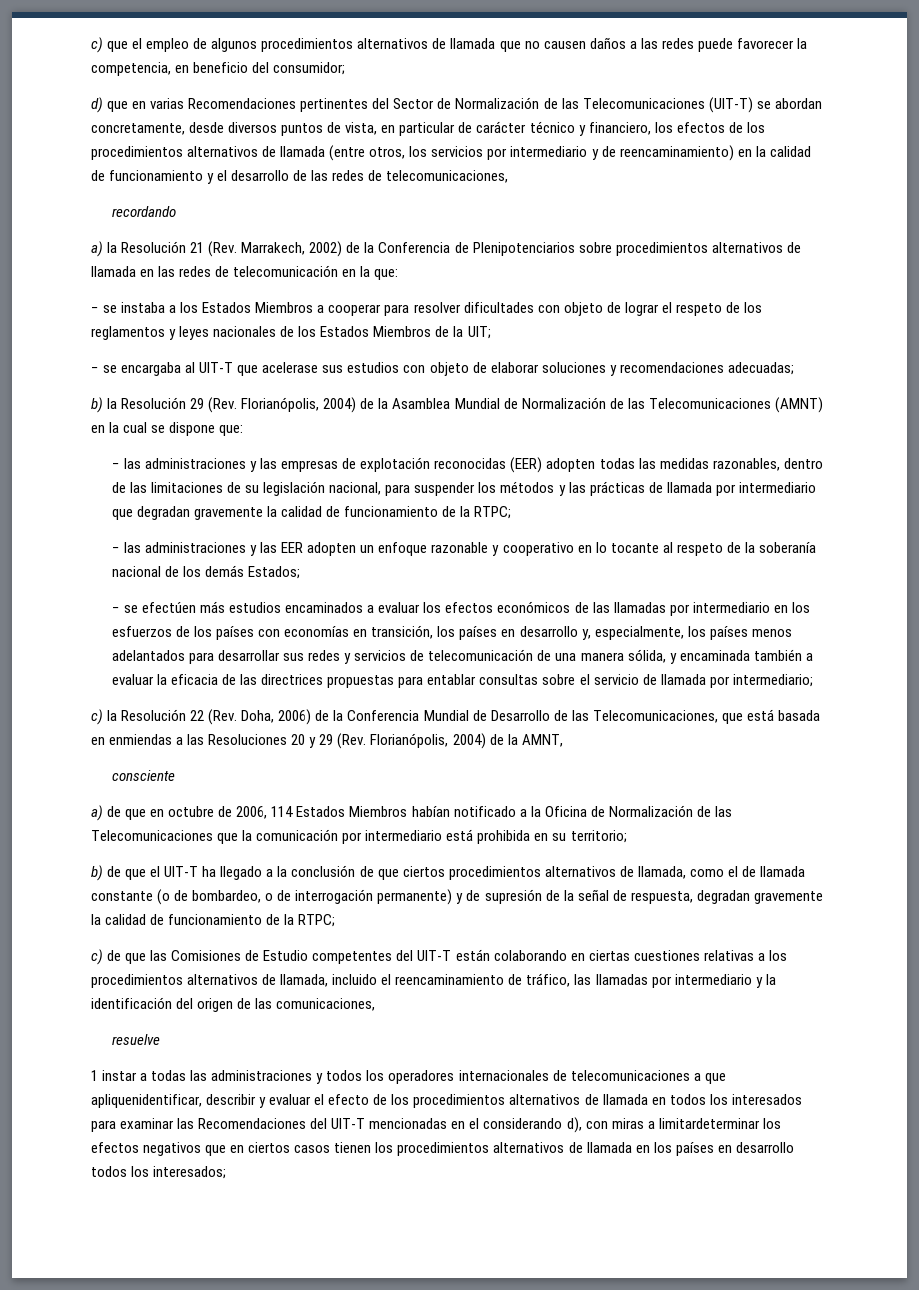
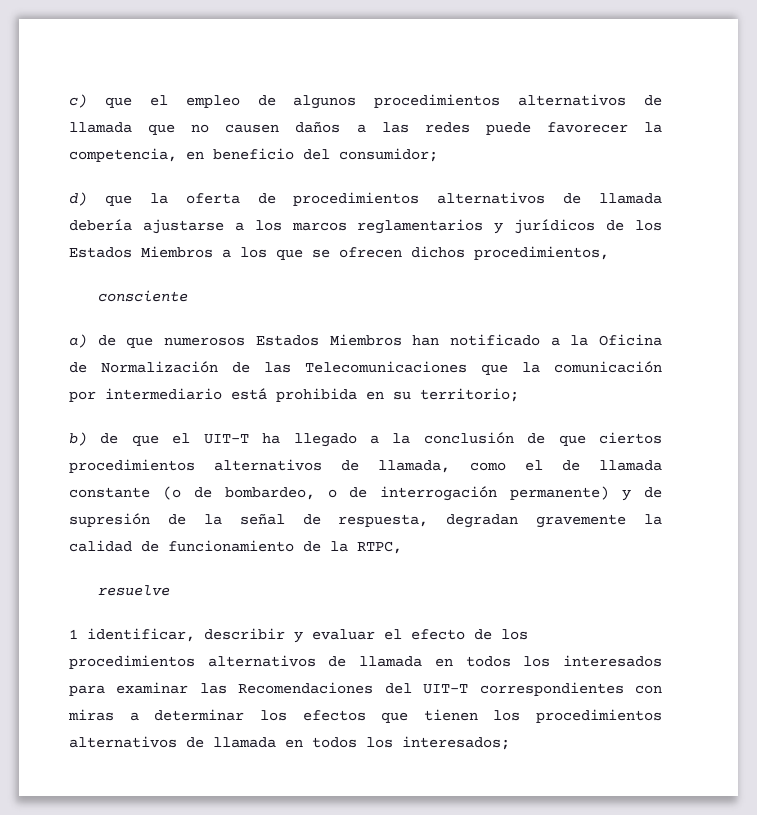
- d) que en varias Recomendaciones pertinentes del Sector de Normalización de las Telecomunicaciones (UIT-T) se abordan concretamente, desde diversos puntos de vista, en particular de carácter técnico y financiero, los efectos de los procedimientos alternativos de llamada (entre otros, los servicios por intermediario y de reencaminamiento) en la calidad de funcionamiento y el desarrollo de las redes de telecomunicaciones,
- recordando
- a) la Resolución 21 (Rev. Marrakech, 2002) de la Conferencia de Plenipotenciarios sobre procedimientos alternativos de llamada en las redes de telecomunicación en la que:
- − se instaba a los Estados Miembros a cooperar para resolver dificultades con objeto de lograr el respeto de los reglamentos y leyes nacionales de los Estados Miembros de la UIT;
- − se encargaba al UIT-T que acelerase sus estudios con objeto de elaborar soluciones y recomendaciones adecuadas;
- b) la Resolución 29 (Rev. Florianópolis, 2004) de la Asamblea Mundial de Normalización de las Telecomunicaciones (AMNT) en la cual se dispone que:
- − las administraciones y las empresas de explotación reconocidas (EER) adopten todas las medidas razonables, dentro de las limitaciones de su legislación nacional, para suspender los métodos y las prácticas de llamada por intermediario que degradan gravemente la calidad de funcionamiento de la RTPC;
- − las administraciones y las EER adopten un enfoque razonable y cooperativo en lo tocante al respeto de la soberanía nacional de los demás Estados;
- − se efectúen más estudios encaminados a evaluar los efectos económicos de las llamadas por intermediario en los esfuerzos de los países con economías en transición, los países en desarrollo y, especialmente, los países menos adelantados para desarrollar sus redes y servicios de telecomunicación de una manera sólida, y encaminada también a evaluar la eficacia de las directrices propuestas para entablar consultas sobre el servicio de llamada por intermediario;
- c) la Resolución 22 (Rev. Doha, 2006) de la Conferencia Mundial de Desarrollo de las Telecomunicaciones, que está basada en enmiendas a las Resoluciones 20 y 29 (Rev. Florianópolis, 2004) de la AMNT,
+ d) que la oferta de procedimientos alternativos de llamada debería ajustarse a los marcos reglamentarios y jurídicos de los Estados Miembros a los que se ofrecen dichos procedimientos,
- a) de que en octubre de 2006, 114 Estados Miembros habían notificado a la Oficina de Normalización de las Telecomunicaciones que la comunicación por intermediario está prohibida en su territorio;
+ a) de que numerosos Estados Miembros han notificado a la Oficina de Normalización de las Telecomunicaciones que la comunicación por intermediario está prohibida en su territorio;
- b) de que el UIT-T ha llegado a la conclusión de que ciertos procedimientos alternativos de llamada, como el de llamada constante (o de bombardeo, o de interrogación permanente) y de supresión de la señal de respuesta, degradan gravemente la calidad de funcionamiento de la RTPC;
- c) de que las Comisiones de Estudio competentes del UIT-T están colaborando en ciertas cuestiones relativas a los procedimientos alternativos de llamada, incluido el reencaminamiento de tráfico, las llamadas por intermediario y la identificación del origen de las comunicaciones,
+ b) de que el UIT-T ha llegado a la conclusión de que ciertos procedimientos alternativos de llamada, como el de llamada constante (o de bombardeo, o de interrogación permanente) y de supresión de la señal de respuesta, degradan gravemente la calidad de funcionamiento de la RTPC,
  resuelve
- 1 instar a todas las administraciones y todos los operadores internacionales de telecomunicaciones a que apliquenidentificar, describir y evaluar el efecto de los procedimientos alternativos de llamada en todos los interesados para examinar las Recomendaciones del UIT-T mencionadas en el considerando d), con miras a limitardeterminar los efectos negativos que en ciertos casos tienen los procedimientos alternativos de llamada en los países en desarrollo todos los interesados;
+ 1 identificar, describir y evaluar el efecto de los procedimientos alternativos de llamada en todos los interesados para examinar las Recomendaciones del UIT-T correspondientes con miras a determinar los efectos que tienen los procedimientos alternativos de llamada en todos los interesados;

